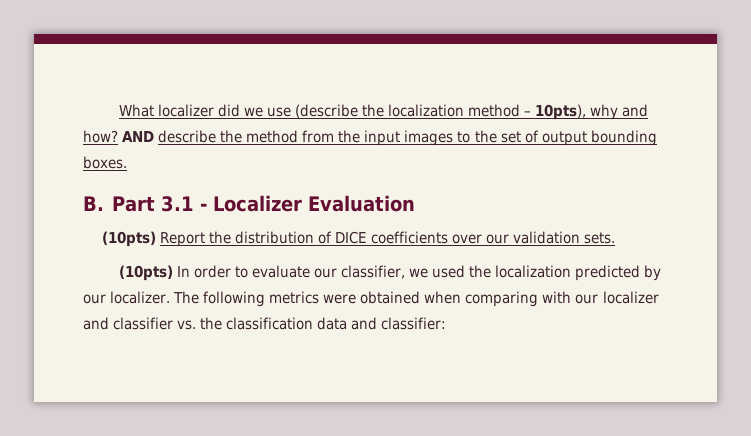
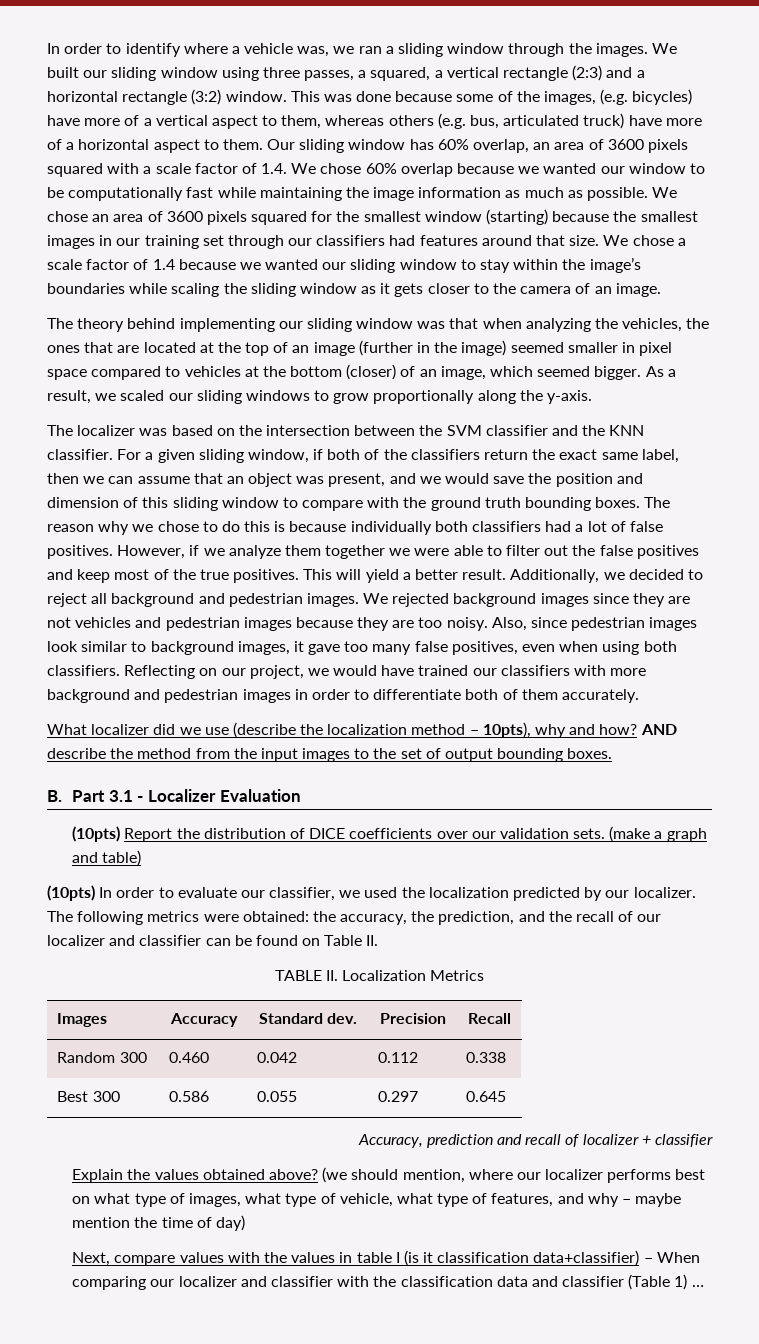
+ In order to identify where a vehicle was, we ran a sliding window through the images. We built our sliding window using three passes, a squared, a vertical rectangle (2:3) and a horizontal rectangle (3:2) window. This was done because some of the images, (e.g. bicycles) have more of a vertical aspect to them, whereas others (e.g. bus, articulated truck) have more of a horizontal aspect to them. Our sliding window has 60% overlap, an area of 3600 pixels squared with a scale factor of 1.4. We chose 60% overlap because we wanted our window to be computationally fast while maintaining the image information as much as possible. We chose an area of 3600 pixels squared for the smallest window (starting) because the smallest images in our training set through our classifiers had features around that size. We chose a scale factor of 1.4 because we wanted our sliding window to stay within the image’s boundaries while scaling the sliding window as it gets closer to the camera of an image.
+ The theory behind implementing our sliding window was that when analyzing the vehicles, the ones that are located at the top of an image (further in the image) seemed smaller in pixel space compared to vehicles at the bottom (closer) of an image, which seemed bigger. As a result, we scaled our sliding windows to grow proportionally along the y-axis.
+ The localizer was based on the intersection between the SVM classifier and the KNN classifier. For a given sliding window, if both of the classifiers return the exact same label, then we can assume that an object was present, and we would save the position and dimension of this sliding window to compare with the ground truth bounding boxes. The reason why we chose to do this is because individually both classifiers had a lot of false positives. However, if we analyze them together we were able to filter out the false positives and keep most of the true positives. This will yield a better result. Additionally, we decided to reject all background and pedestrian images. We rejected background images since they are not vehicles and pedestrian images because they are too noisy. Also, since pedestrian images look similar to background images, it gave too many false positives, even when using both classifiers. Reflecting on our project, we would have trained our classifiers with more background and pedestrian images in order to differentiate both of them accurately.
+ (make a graph and table)
- The following metrics were obtained when comparing with our localizer and classifier vs. the classification data and classifier:
+ The following metrics were obtained: the accuracy, the prediction, and the recall of our localizer and classifier can be found on Table II.
+ TABLE II. Localization Metrics
+ Images | Accuracy | Standard dev. | Precision | Recall
+ Random 300 | 0.460 | 0.042 | 0.112 | 0.338
+ Best 300 | 0.586 | 0.055 | 0.297 | 0.645
+ Accuracy, prediction and recall of localizer + classifier
+ Explain the values obtained above? (we should mention, where our localizer performs best on what type of images, what type of vehicle, what type of features, and why – maybe mention the time of day)
+ Next, compare values with the values in table I (is it classification data+classifier) – When comparing our localizer and classifier with the classification data and classifier (Table 1) …

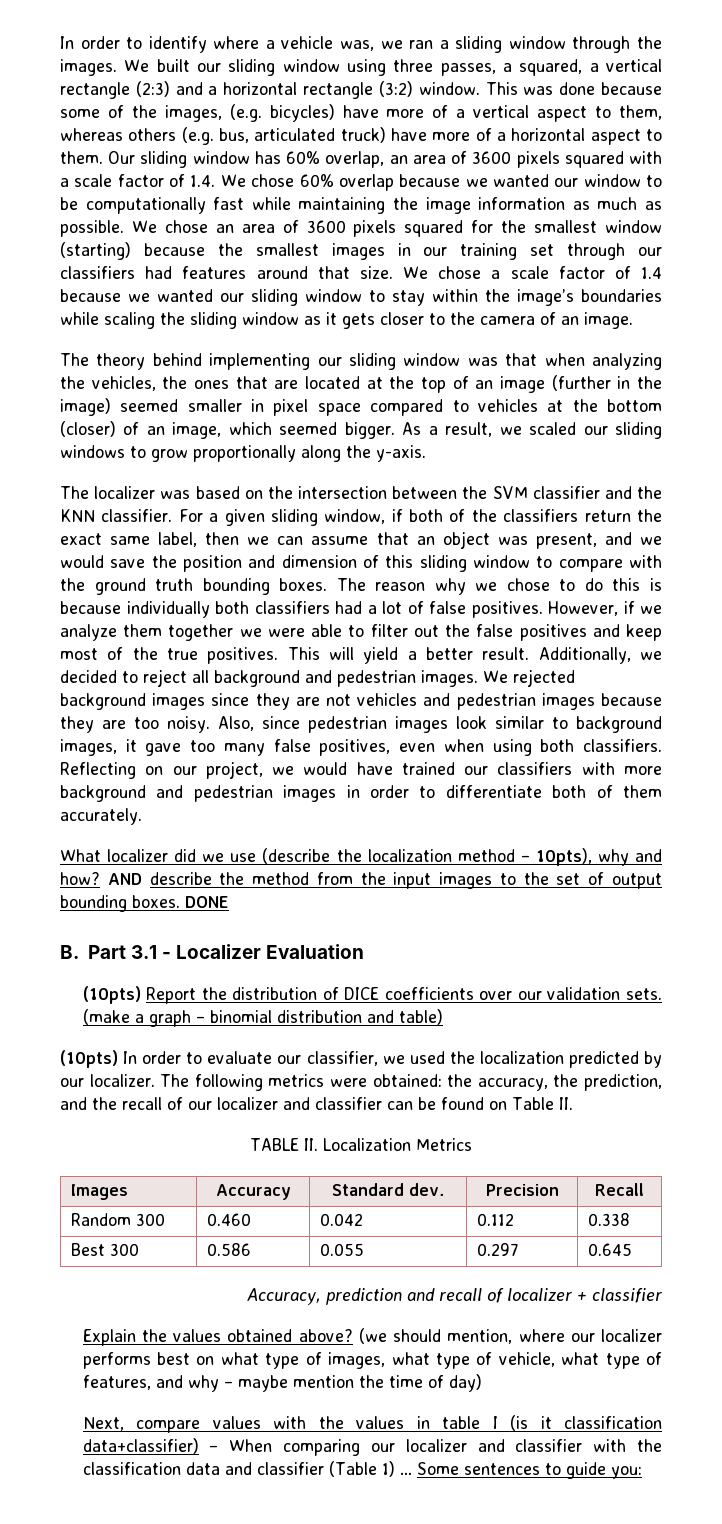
+ DONE
- (make a graph and table)
+ (make a graph – binomial distribution and table)
+ Some sentences to guide you:

